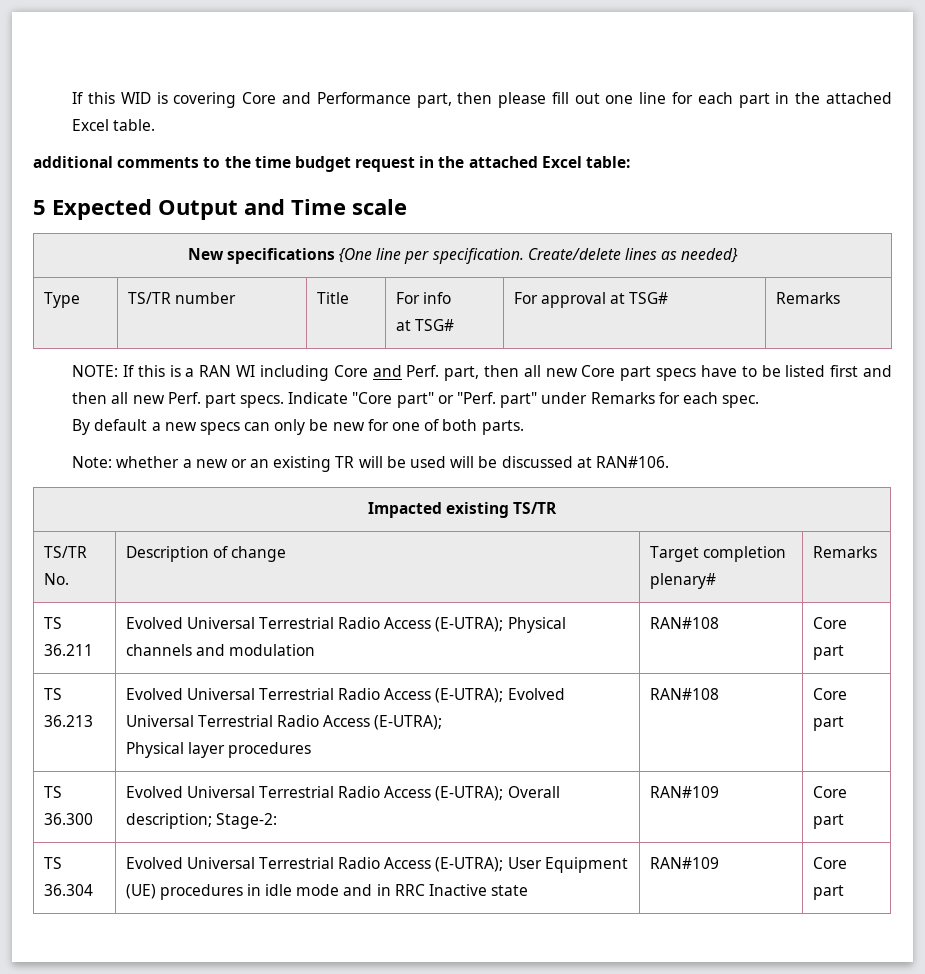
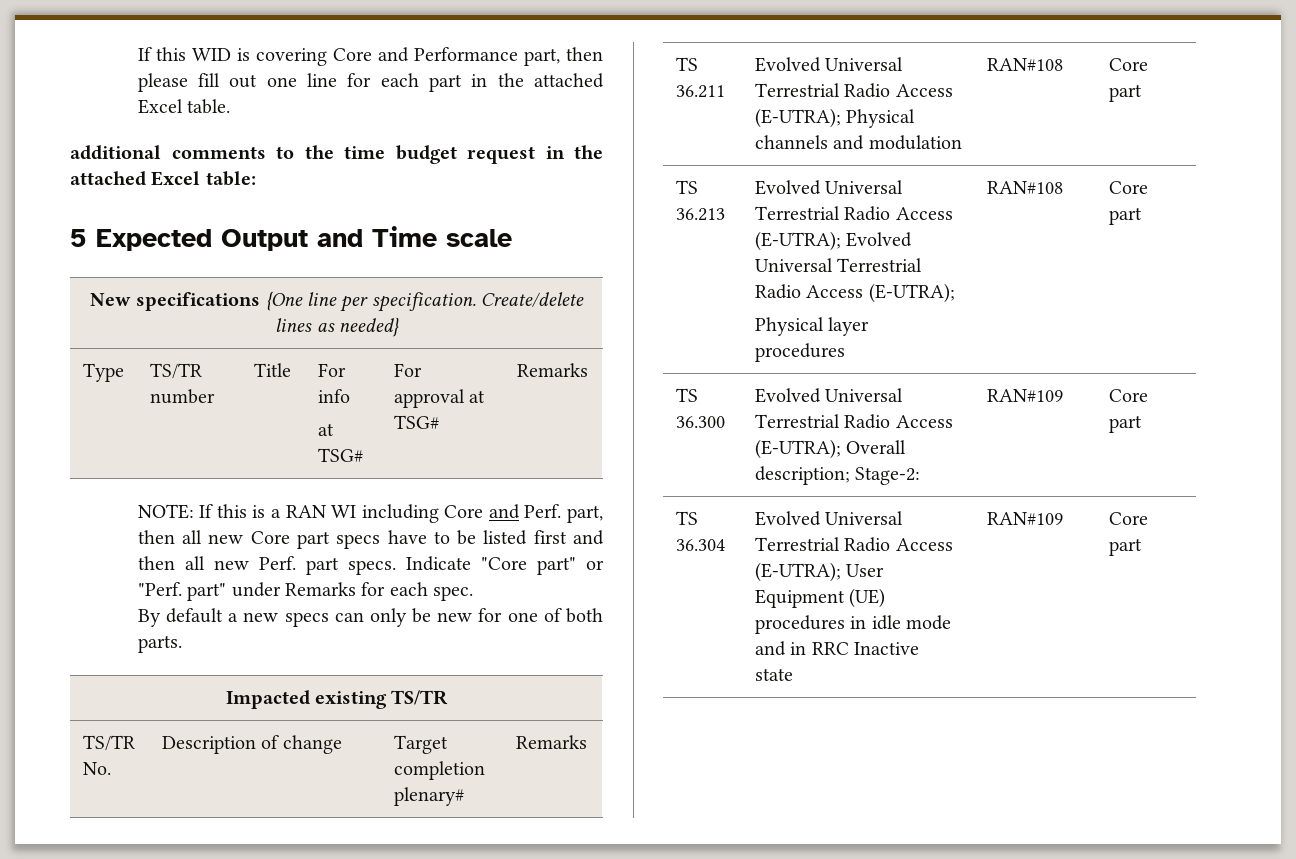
- Note: whether a new or an existing TR will be used will be discussed at RAN#106.

